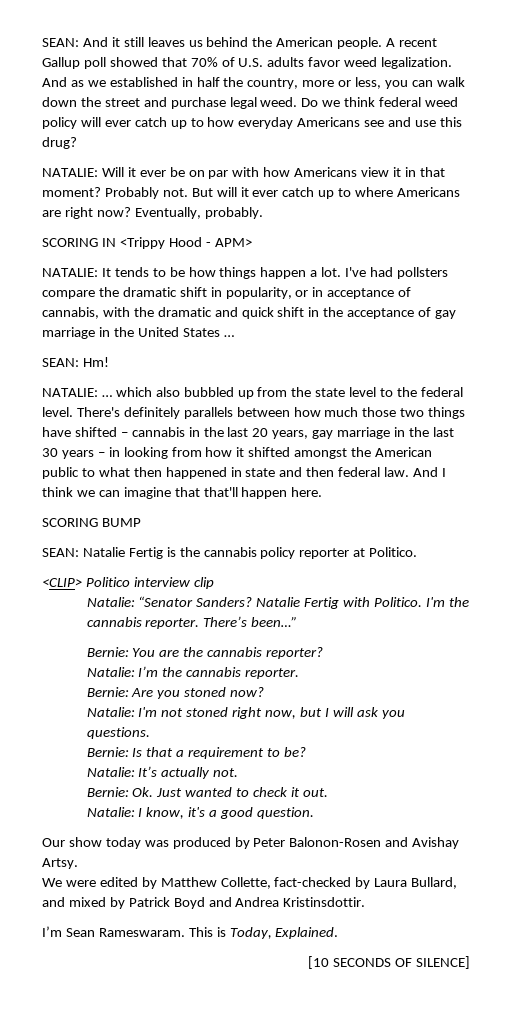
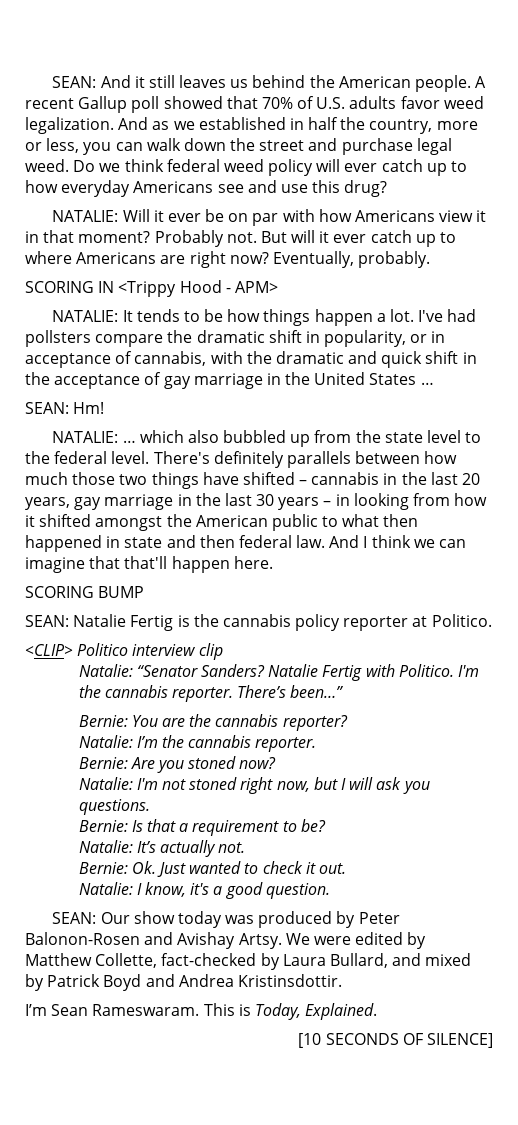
- Our show today was produced by Peter Balonon-Rosen and Avishay Artsy.
- We were edited by Matthew Collette, fact-checked by Laura Bullard, and mixed by Patrick Boyd and Andrea Kristinsdottir.
+ SEAN: Our show today was produced by Peter Balonon-Rosen and Avishay Artsy. We were edited by Matthew Collette, fact-checked by Laura Bullard, and mixed by Patrick Boyd and Andrea Kristinsdottir.

